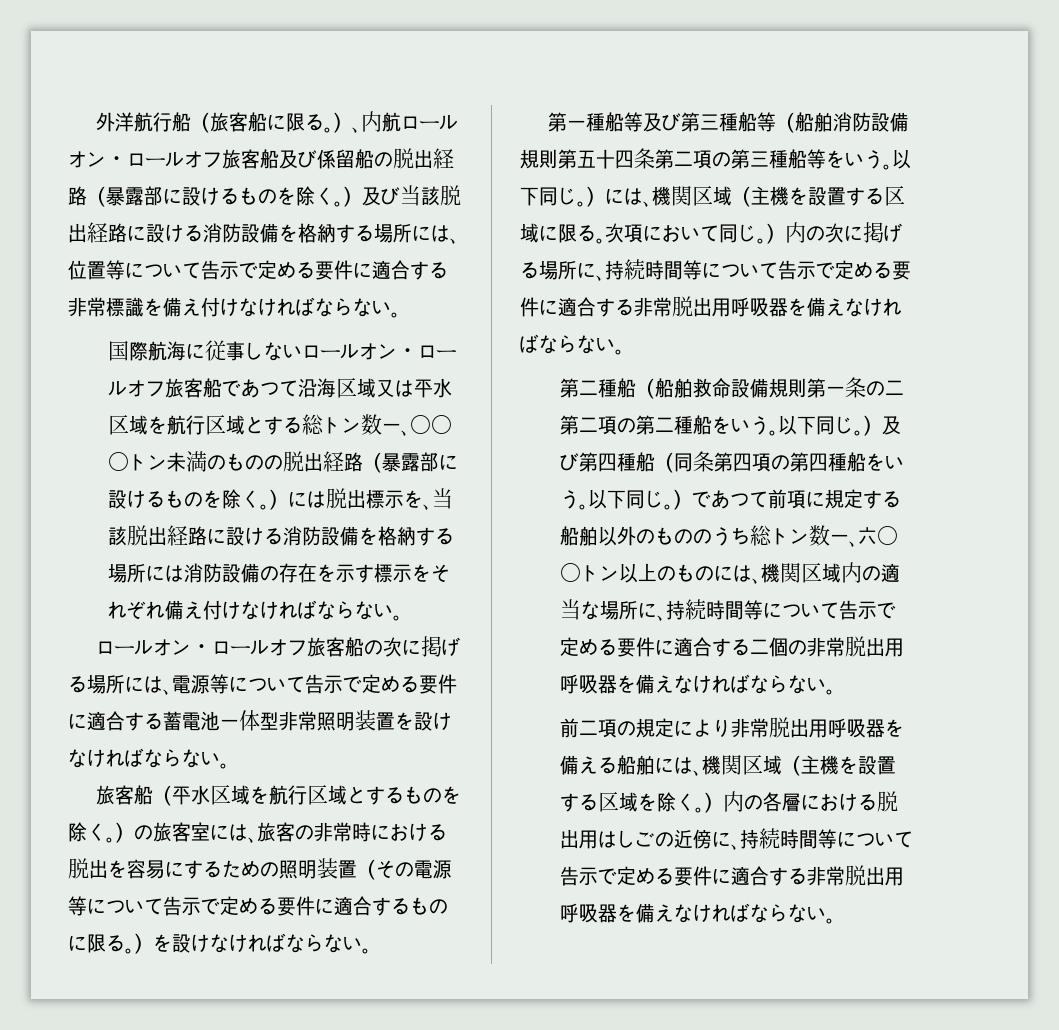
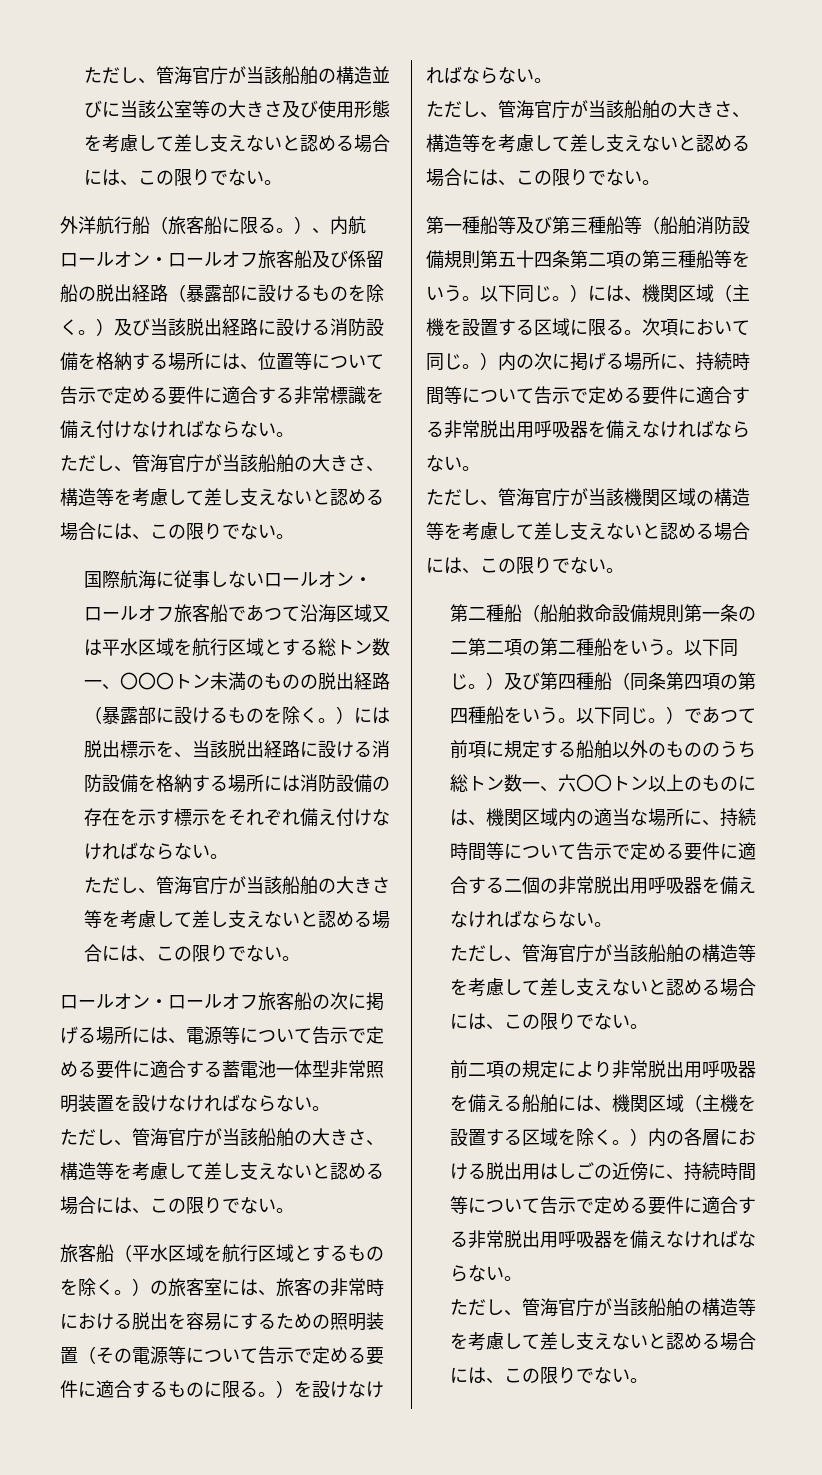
+ ただし、管海官庁が当該船舶の構造並びに当該公室等の大きさ及び使用形態を考慮して差し支えないと認める場合には、この限りでない。
  外洋航行船（旅客船に限る。）、内航ロールオン・ロールオフ旅客船及び係留船の脱出経路（暴露部に設けるものを除く。）及び当該脱出経路に設ける消防設備を格納する場所には、位置等について告示で定める要件に適合する非常標識を備え付けなければならない。
+ ただし、管海官庁が当該船舶の大きさ、構造等を考慮して差し支えないと認める場合には、この限りでない。
+ ただし、管海官庁が当該船舶の大きさ等を考慮して差し支えないと認める場合には、この限りでない。
  ロールオン・ロールオフ旅客船の次に掲げる場所には、電源等について告示で定める要件に適合する蓄電池一体型非常照明装置を設けなければならない。
+ ただし、管海官庁が当該船舶の大きさ、構造等を考慮して差し支えないと認める場合には、この限りでない。
  旅客船（平水区域を航行区域とするものを除く。）の旅客室には、旅客の非常時における脱出を容易にするための照明装置（その電源等について告示で定める要件に適合するものに限る。）を設けなければならない。
+ ただし、管海官庁が当該船舶の大きさ、構造等を考慮して差し支えないと認める場合には、この限りでない。
+ ただし、管海官庁が当該機関区域の構造等を考慮して差し支えないと認める場合には、この限りでない。
  以下同じ。）であつて前項に規定する船舶以外のもののうち総トン数一、六〇〇トン以上のものには、機関区域内の適当な場所に、持続時間等について告示で定める要件に適合する二個の非常脱出用呼吸器を備えなければならない。
+ ただし、管海官庁が当該船舶の構造等を考慮して差し支えないと認める場合には、この限りでない。
  前二項の規定により非常脱出用呼吸器を備える船舶には、機関区域（主機を設置する区域を除く。）内の各層における脱出用はしごの近傍に、持続時間等について告示で定める要件に適合する非常脱出用呼吸器を備えなければならない。
+ ただし、管海官庁が当該船舶の構造等を考慮して差し支えないと認める場合には、この限りでない。

